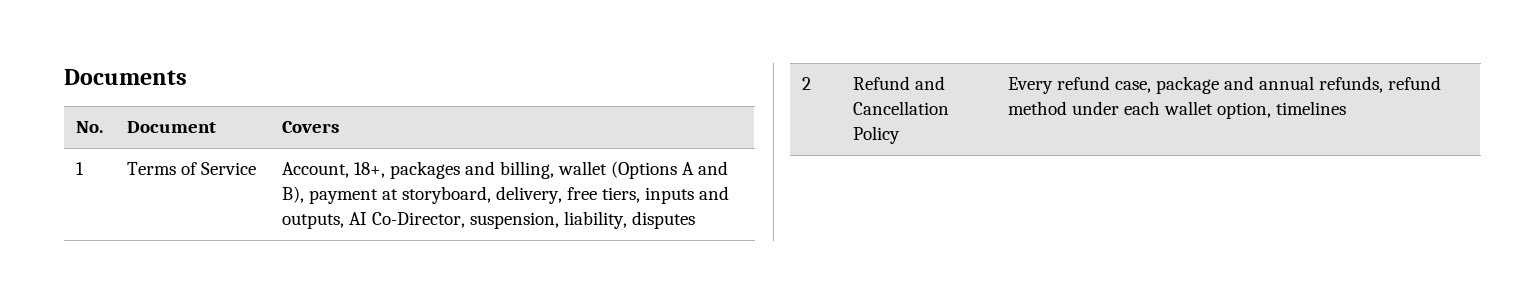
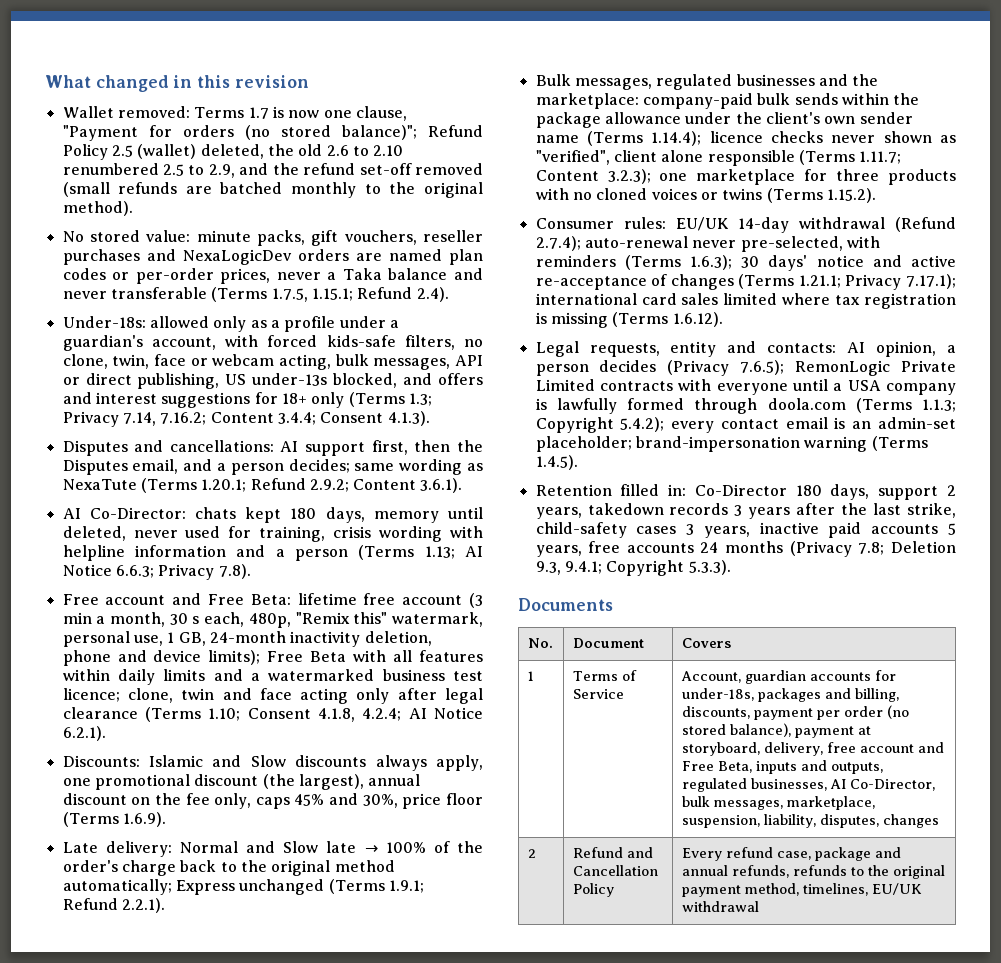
+ What changed in this revision
+ Wallet removed: Terms 1.7 is now one clause, "Payment for orders (no stored balance)"; Refund Policy 2.5 (wallet) deleted, the old 2.6 to 2.10 renumbered 2.5 to 2.9, and the refund set-off removed (small refunds are batched monthly to the original method).
+ No stored value: minute packs, gift vouchers, reseller purchases and NexaLogicDev orders are named plan codes or per-order prices, never a Taka balance and never transferable (Terms 1.7.5, 1.15.1; Refund 2.4).
+ Under-18s: allowed only as a profile under a guardian's account, with forced kids-safe filters, no clone, twin, face or webcam acting, bulk messages, API or direct publishing, US under-13s blocked, and offers and interest suggestions for 18+ only (Terms 1.3; Privacy 7.14, 7.16.2; Content 3.4.4; Consent 4.1.3).
+ Disputes and cancellations: AI support first, then the Disputes email, and a person decides; same wording as NexaTute (Terms 1.20.1; Refund 2.9.2; Content 3.6.1).
+ AI Co-Director: chats kept 180 days, memory until deleted, never used for training, crisis wording with helpline information and a person (Terms 1.13; AI Notice 6.6.3; Privacy 7.8).
+ Free account and Free Beta: lifetime free account (3 min a month, 30 s each, 480p, "Remix this" watermark, personal use, 1 GB, 24-month inactivity deletion, phone and device limits); Free Beta with all features within daily limits and a watermarked business test licence; clone, twin and face acting only after legal clearance (Terms 1.10; Consent 4.1.8, 4.2.4; AI Notice 6.2.1).
+ Discounts: Islamic and Slow discounts always apply, one promotional discount (the largest), annual discount on the fee only, caps 45% and 30%, price floor (Terms 1.6.9).
+ Late delivery: Normal and Slow late → 100% of the order's charge back to the original method automatically; Express unchanged (Terms 1.9.1; Refund 2.2.1).
+ Bulk messages, regulated businesses and the marketplace: company-paid bulk sends within the package allowance under the client's own sender name (Terms 1.14.4); licence checks never shown as "verified", client alone responsible (Terms 1.11.7; Content 3.2.3); one marketplace for three products with no cloned voices or twins (Terms 1.15.2).
+ Consumer rules: EU/UK 14-day withdrawal (Refund 2.7.4); auto-renewal never pre-selected, with reminders (Terms 1.6.3); 30 days' notice and active re-acceptance of changes (Terms 1.21.1; Privacy 7.17.1); international card sales limited where tax registration is missing (Terms 1.6.12).
+ Legal requests, entity and contacts: AI opinion, a person decides (Privacy 7.6.5); RemonLogic Private Limited contracts with everyone until a USA company is lawfully formed through doola.com (Terms 1.1.3; Copyright 5.4.2); every contact email is an admin-set placeholder; brand-impersonation warning (Terms 1.4.5).
+ Retention filled in: Co-Director 180 days, support 2 years, takedown records 3 years after the last strike, child-safety cases 3 years, inactive paid accounts 5 years, free accounts 24 months (Privacy 7.8; Deletion 9.3, 9.4.1; Copyright 5.3.3).
- Account, 18+, packages and billing, wallet (Options A and B), payment at storyboard, delivery, free tiers, inputs and outputs, AI Co-Director, suspension, liability, disputes
+ Account, guardian accounts for under-18s, packages and billing, discounts, payment per order (no stored balance), payment at storyboard, delivery, free account and Free Beta, inputs and outputs, regulated businesses, AI Co-Director, bulk messages, marketplace, suspension, liability, disputes, changes
- 2 | Refund and Cancellation Policy | Every refund case, package and annual refunds, refund method under each wallet option, timelines
+ 2 | Refund and Cancellation Policy | Every refund case, package and annual refunds, refunds to the original payment method, timelines, EU/UK withdrawal

